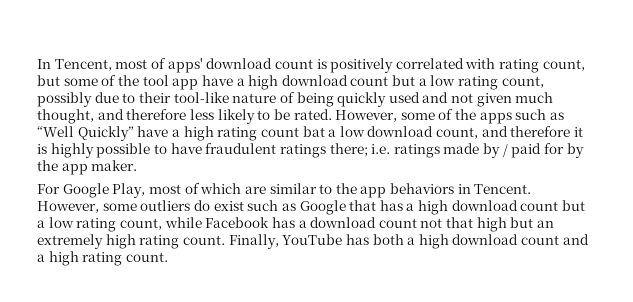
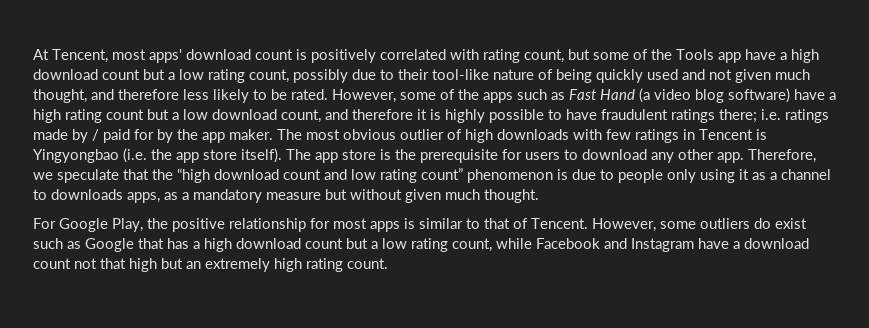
- In Tencent, most of apps' download count is positively correlated with rating count, but some of the tool app have a high download count but a low rating count, possibly due to their tool-like nature of being quickly used and not given much thought, and therefore less likely to be rated.
+ At Tencent, most apps' download count is positively correlated with rating count, but some of the Tools app have a high download count but a low rating count, possibly due to their tool-like nature of being quickly used and not given much thought, and therefore less likely to be rated.
- However, some of the apps such as “Well Quickly” have a high rating count bat a low download count, and therefore it is highly possible to have fraudulent ratings there; i.e. ratings made by / paid for by the app maker.
- For Google Play, most of which are similar to the app behaviors in Tencent.
+ However, some of the apps such as Fast Hand (a video blog software) have a high rating count but a low download count, and therefore it is highly possible to have fraudulent ratings there; i.e. ratings made by / paid for by the app maker. The most obvious outlier of high downloads with few ratings in Tencent is Yingyongbao (i.e. the app store itself). The app store is the prerequisite for users to download any other app. Therefore, we speculate that the “high download count and low rating count” phenomenon is due to people only using it as a channel to downloads apps, as a mandatory measure but without given much thought.
+ For Google Play, the positive relationship for most apps is similar to that of Tencent.
- However, some outliers do exist such as Google that has a high download count but a low rating count, while Facebook has a download count not that high but an extremely high rating count. Finally, YouTube has both a high download count and a high rating count.
+ However, some outliers do exist such as Google that has a high download count but a low rating count, while Facebook and Instagram have a download count not that high but an extremely high rating count.

